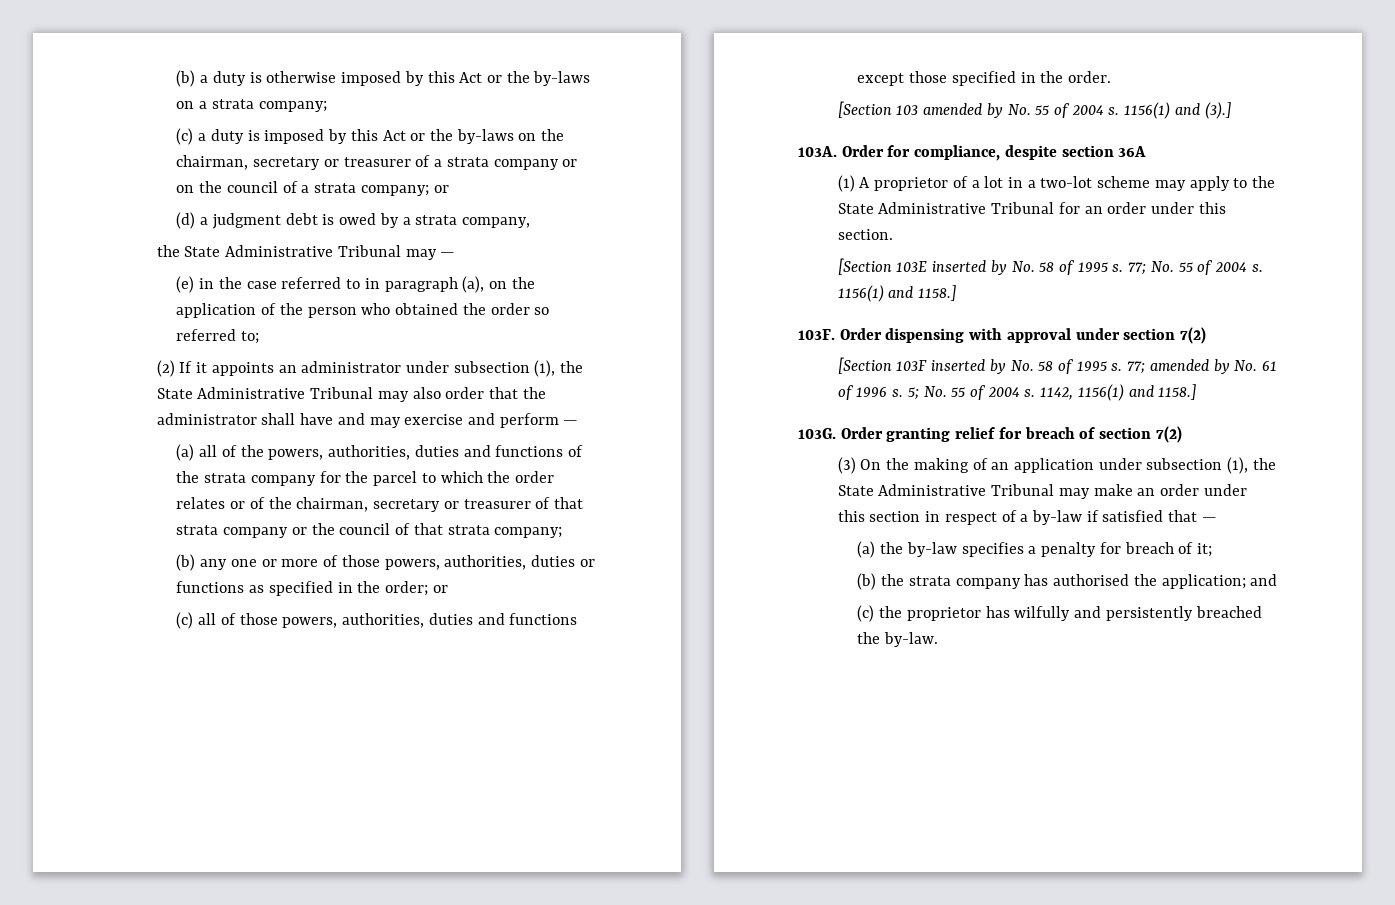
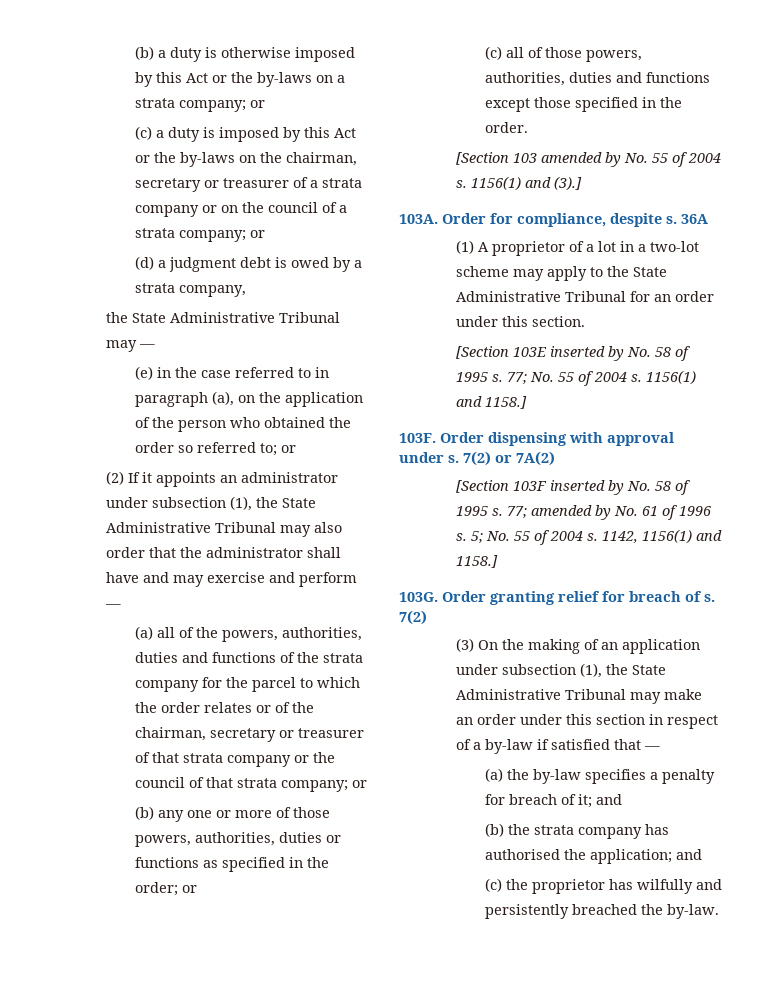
- (b) a duty is otherwise imposed by this Act or the by-laws on a strata company;
+ (b) a duty is otherwise imposed by this Act or the by-laws on a strata company; or
- (e) in the case referred to in paragraph (a), on the application of the person who obtained the order so referred to;
+ (e) in the case referred to in paragraph (a), on the application of the person who obtained the order so referred to; or
- (a) all of the powers, authorities, duties and functions of the strata company for the parcel to which the order relates or of the chairman, secretary or treasurer of that strata company or the council of that strata company;
+ (a) all of the powers, authorities, duties and functions of the strata company for the parcel to which the order relates or of the chairman, secretary or treasurer of that strata company or the council of that strata company; or
- Order for compliance, despite section 36A
+ Order for compliance, despite s. 36A
- Order dispensing with approval under section 7(2)
+ Order dispensing with approval under s. 7(2) or 7A(2)
- Order granting relief for breach of section 7(2)
+ Order granting relief for breach of s. 7(2)
- (a) the by-law specifies a penalty for breach of it;
+ (a) the by-law specifies a penalty for breach of it; and

